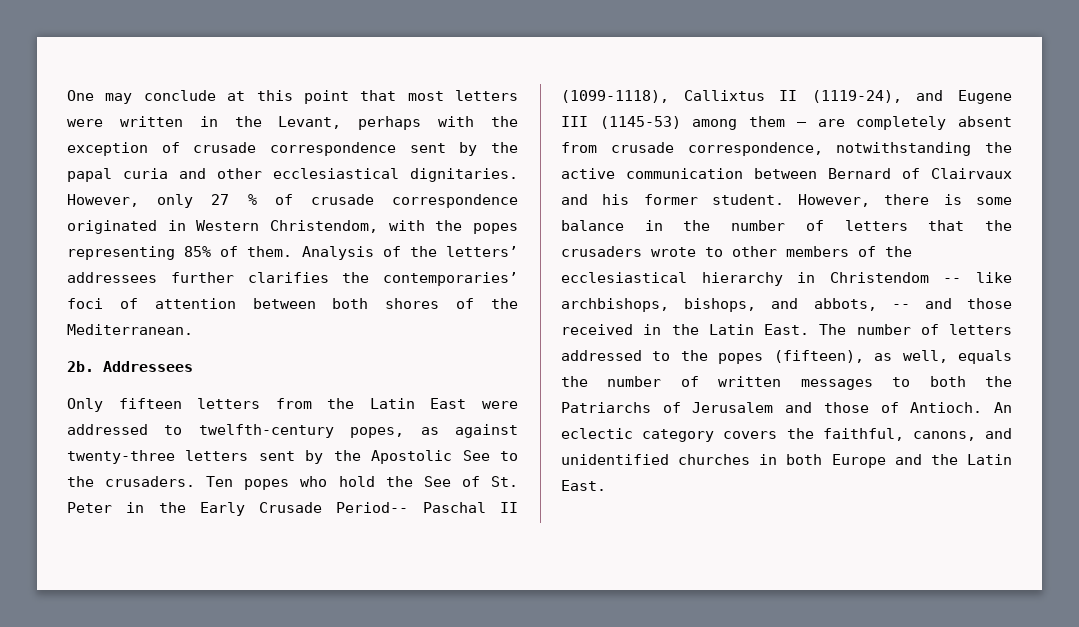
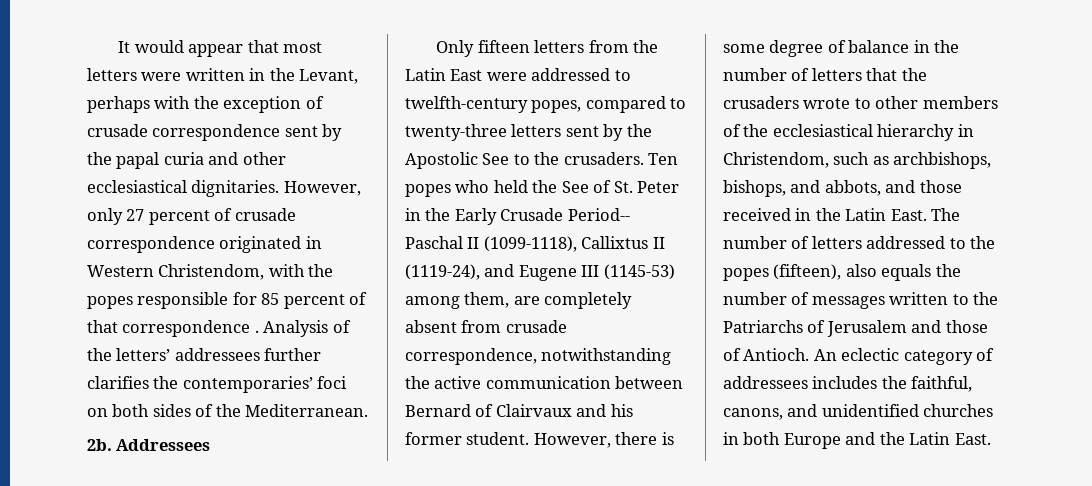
- One may conclude at this point that most letters were written in the Levant, perhaps with the exception of crusade correspondence sent by the papal curia and other ecclesiastical dignitaries.
+ It would appear that most letters were written in the Levant, perhaps with the exception of crusade correspondence sent by the papal curia and other ecclesiastical dignitaries.
- However, only 27 % of crusade correspondence originated in Western Christendom, with the popes representing 85% of them.
+ However, only 27 percent of crusade correspondence originated in Western Christendom, with the popes responsible for 85 percent of that correspondence .
- Analysis of the letters’ addressees further clarifies the contemporaries’ foci of attention between both shores of the Mediterranean.
+ Analysis of the letters’ addressees further clarifies the contemporaries’ foci on both sides of the Mediterranean.
- Only fifteen letters from the Latin East were addressed to twelfth-century popes, as against twenty-three letters sent by the Apostolic See to the crusaders.
+ Only fifteen letters from the Latin East were addressed to twelfth-century popes, compared to twenty-three letters sent by the Apostolic See to the crusaders.
- Ten popes who hold the See of St. Peter in the Early Crusade Period-- Paschal II (1099-1118), Callixtus II (1119-24), and Eugene III (1145-53) among them – are completely absent from crusade correspondence, notwithstanding the active communication between Bernard of Clairvaux and his former student.
+ Ten popes who held the See of St. Peter in the Early Crusade Period-- Paschal II (1099-1118), Callixtus II (1119-24), and Eugene III (1145-53) among them, are completely absent from crusade correspondence, notwithstanding the active communication between Bernard of Clairvaux and his former student.
- However, there is some balance in the number of letters that the crusaders wrote to other members of the ecclesiastical hierarchy in Christendom -- like archbishops, bishops, and abbots, -- and those received in the Latin East.
+ However, there is some degree of balance in the number of letters that the crusaders wrote to other members of the ecclesiastical hierarchy in Christendom, such as archbishops, bishops, and abbots, and those received in the Latin East.
- The number of letters addressed to the popes (fifteen), as well, equals the number of written messages to both the Patriarchs of Jerusalem and those of Antioch.
+ The number of letters addressed to the popes (fifteen), also equals the number of messages written to the Patriarchs of Jerusalem and those of Antioch.
- An eclectic category covers the faithful, canons, and unidentified churches in both Europe and the Latin East.
+ An eclectic category of addressees includes the faithful, canons, and unidentified churches in both Europe and the Latin East.

